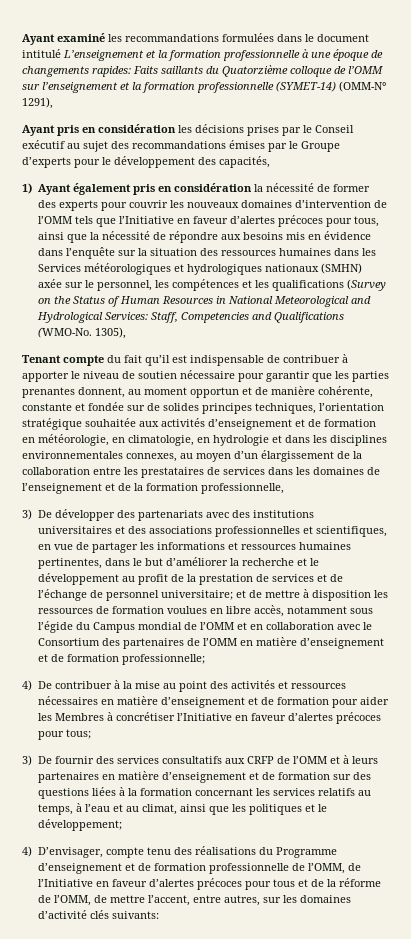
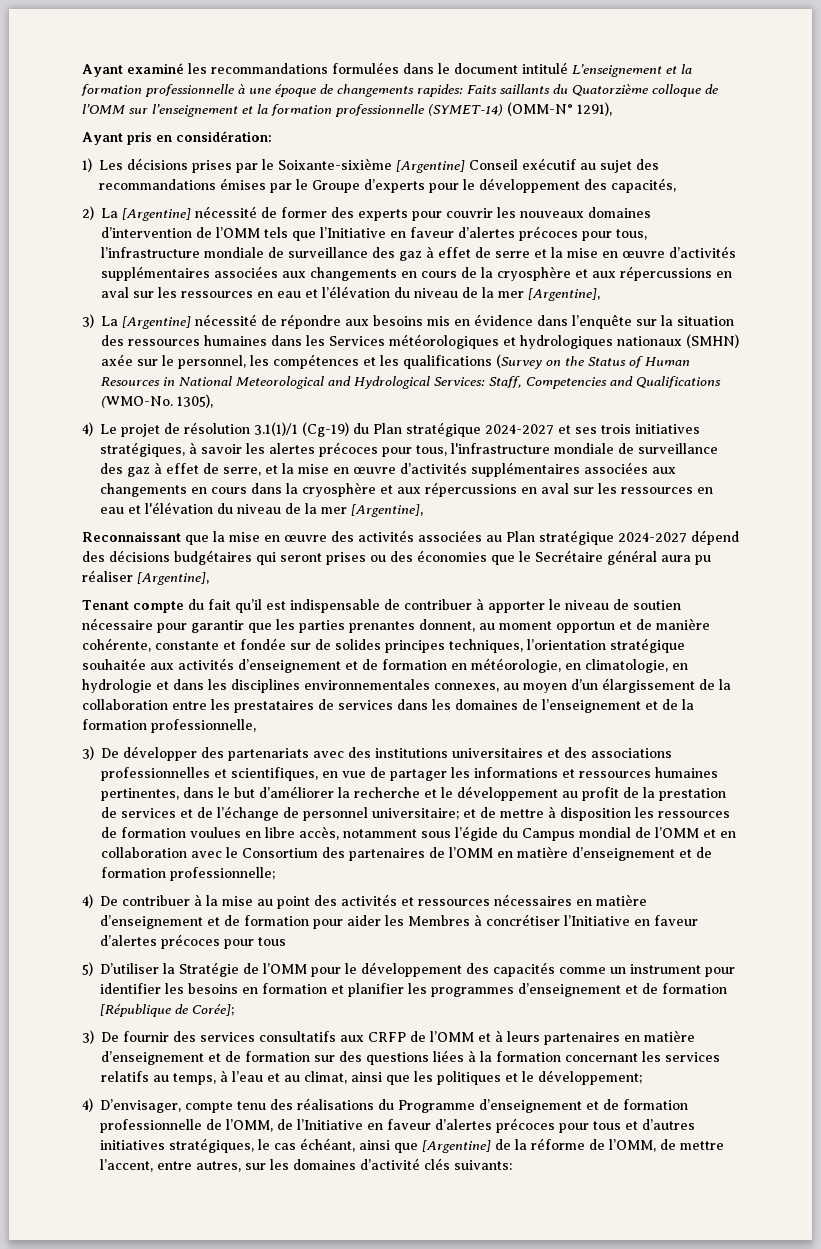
- Ayant pris en considération les décisions prises par le Conseil exécutif au sujet des recommandations émises par le Groupe d’experts pour le développement des capacités,
+ Ayant pris en considération:
+ 1) Les décisions prises par le Soixante-sixième [Argentine] Conseil exécutif au sujet des recommandations émises par le Groupe d’experts pour le développement des capacités,
- 1) Ayant également pris en considération la nécessité de former des experts pour couvrir les nouveaux domaines d’intervention de l’OMM tels que l’Initiative en faveur d’alertes précoces pour tous, ainsi que la nécessité de répondre aux besoins mis en évidence dans l’enquête sur la situation des ressources humaines dans les Services météorologiques et hydrologiques nationaux (SMHN) axée sur le personnel, les compétences et les qualifications (Survey on the Status of Human Resources in National Meteorological and Hydrological Services:
+ 2) La [Argentine] nécessité de former des experts pour couvrir les nouveaux domaines d’intervention de l’OMM tels que l’Initiative en faveur d’alertes précoces pour tous, l’infrastructure mondiale de surveillance des gaz à effet de serre et la mise en œuvre d’activités supplémentaires associées aux changements en cours de la cryosphère et aux répercussions en aval sur les ressources en eau et l’élévation du niveau de la mer [Argentine],
+ 3) La [Argentine] nécessité de répondre aux besoins mis en évidence dans l’enquête sur la situation des ressources humaines dans les Services météorologiques et hydrologiques nationaux (SMHN) axée sur le personnel, les compétences et les qualifications (Survey on the Status of Human Resources in National Meteorological and Hydrological Services:
+ 4) Le projet de résolution 3.1(1)/1 (Cg-19) du Plan stratégique 2024-2027 et ses trois initiatives stratégiques, à savoir les alertes précoces pour tous, l'infrastructure mondiale de surveillance des gaz à effet de serre, et la mise en œuvre d’activités supplémentaires associées aux changements en cours dans la cryosphère et aux répercussions en aval sur les ressources en eau et l'élévation du niveau de la mer [Argentine],
+ Reconnaissant que la mise en œuvre des activités associées au Plan stratégique 2024-2027 dépend des décisions budgétaires qui seront prises ou des économies que le Secrétaire général aura pu réaliser [Argentine],
- 4) De contribuer à la mise au point des activités et ressources nécessaires en matière d’enseignement et de formation pour aider les Membres à concrétiser l’Initiative en faveur d’alertes précoces pour tous;
+ 4) De contribuer à la mise au point des activités et ressources nécessaires en matière d’enseignement et de formation pour aider les Membres à concrétiser l’Initiative en faveur d’alertes précoces pour tous
+ 5) D’utiliser la Stratégie de l’OMM pour le développement des capacités comme un instrument pour identifier les besoins en formation et planifier les programmes d’enseignement et de formation [République de Corée];
- 4) D’envisager, compte tenu des réalisations du Programme d’enseignement et de formation professionnelle de l’OMM, de l’Initiative en faveur d’alertes précoces pour tous et de la réforme de l’OMM, de mettre l’accent, entre autres, sur les domaines d’activité clés suivants:
+ 4) D’envisager, compte tenu des réalisations du Programme d’enseignement et de formation professionnelle de l’OMM, de l’Initiative en faveur d’alertes précoces pour tous et d’autres initiatives stratégiques, le cas échéant, ainsi que [Argentine] de la réforme de l’OMM, de mettre l’accent, entre autres, sur les domaines d’activité clés suivants:

